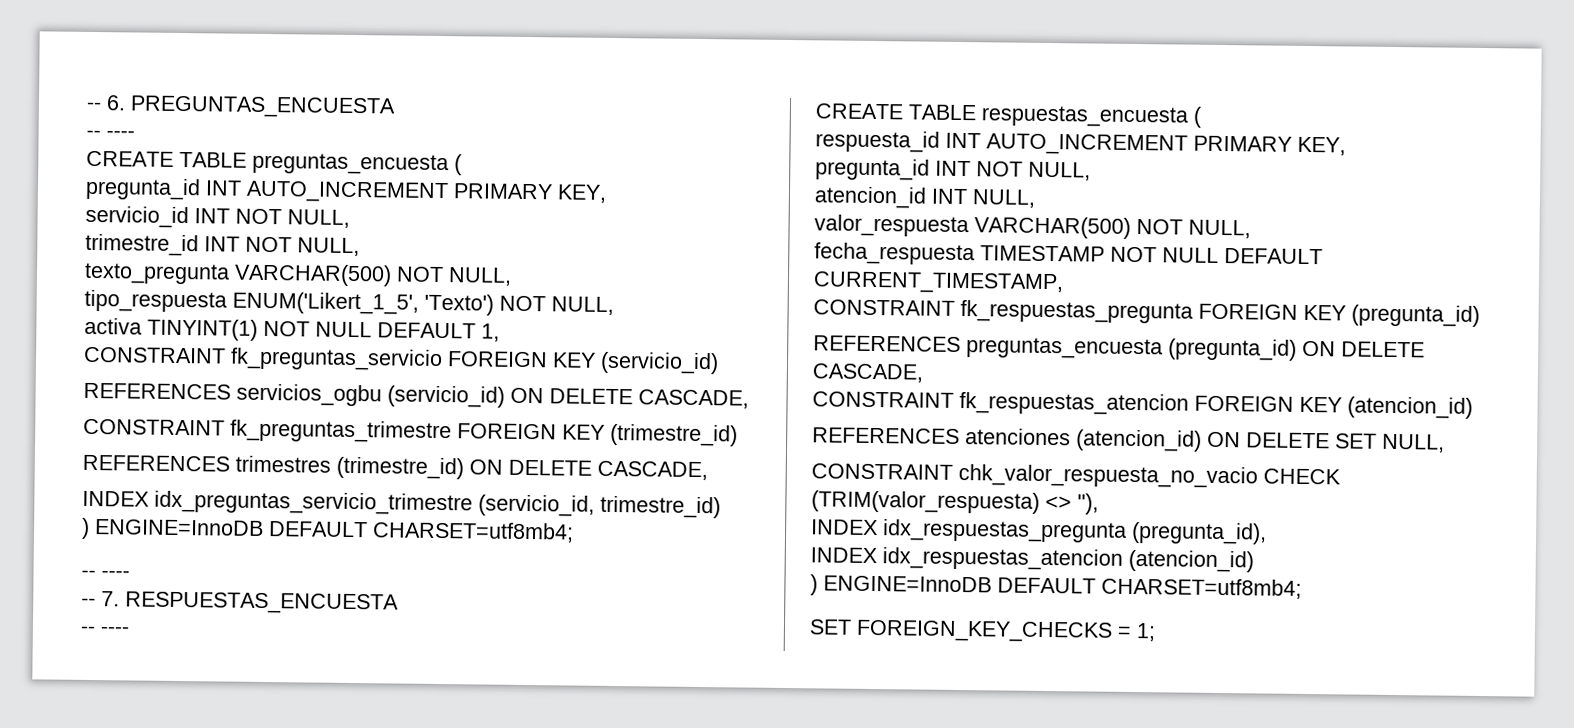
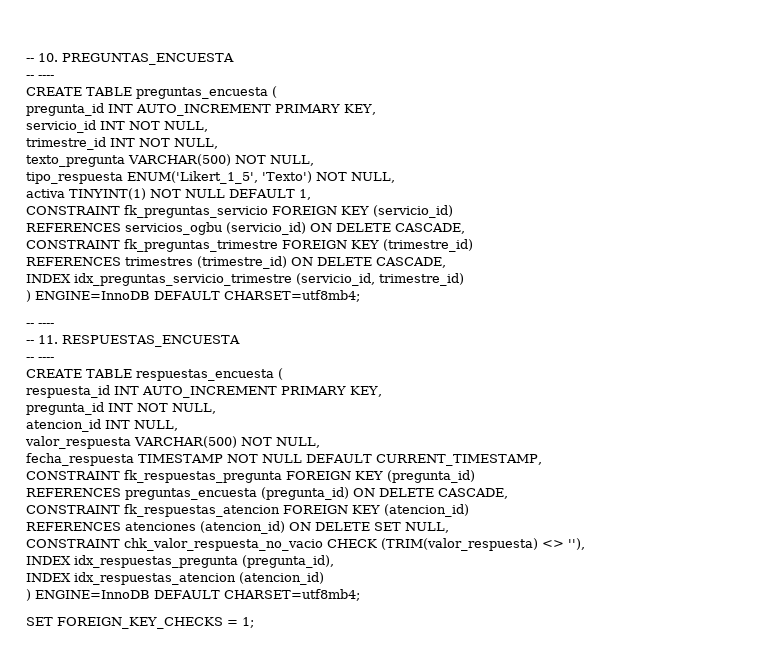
- -- 6. PREGUNTAS_ENCUESTA
+ -- 10. PREGUNTAS_ENCUESTA
- -- 7. RESPUESTAS_ENCUESTA
+ -- 11. RESPUESTAS_ENCUESTA

